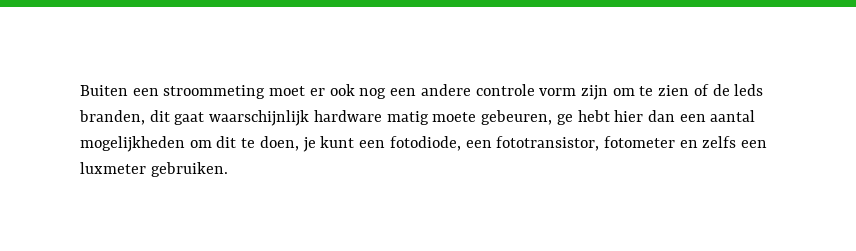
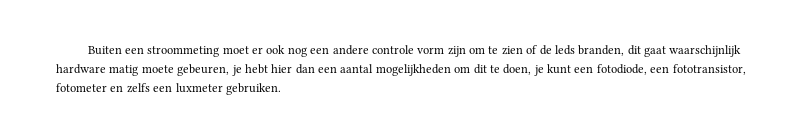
- Buiten een stroommeting moet er ook nog een andere controle vorm zijn om te zien of de leds branden, dit gaat waarschijnlijk hardware matig moete gebeuren, ge hebt hier dan een aantal mogelijkheden om dit te doen, je kunt een fotodiode, een fototransistor, fotometer en zelfs een luxmeter gebruiken.
+ Buiten een stroommeting moet er ook nog een andere controle vorm zijn om te zien of de leds branden, dit gaat waarschijnlijk hardware matig moete gebeuren, je hebt hier dan een aantal mogelijkheden om dit te doen, je kunt een fotodiode, een fototransistor, fotometer en zelfs een luxmeter gebruiken.

